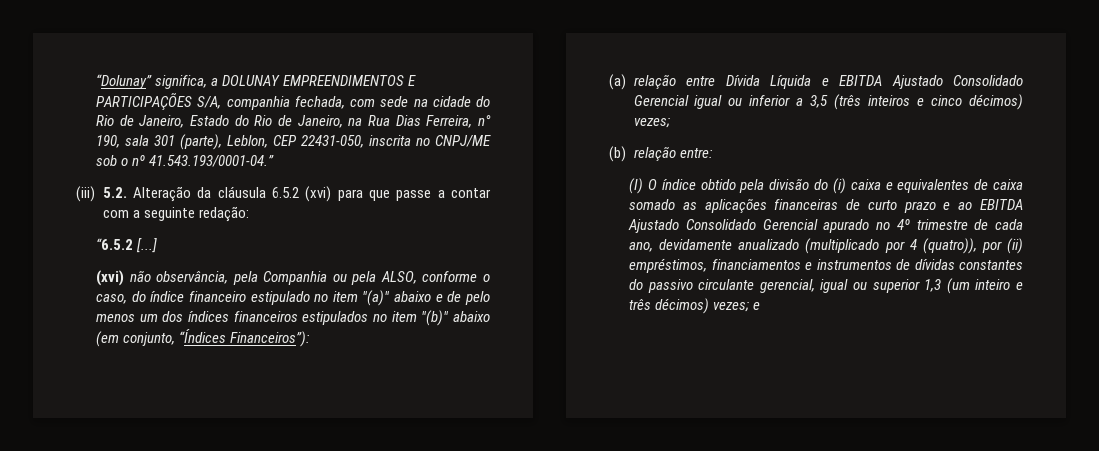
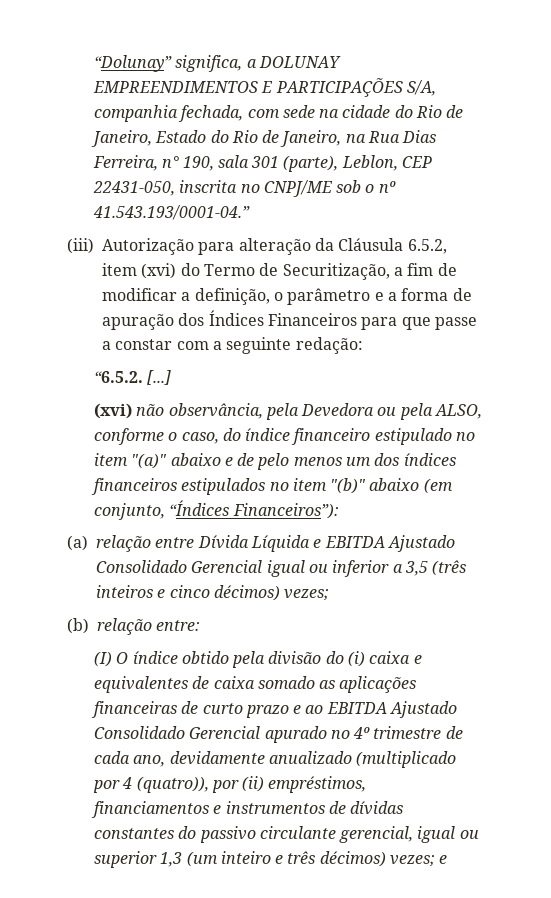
- (iii) 5.2. Alteração da cláusula 6.5.2 (xvi) para que passe a contar com a seguinte redação:
+ (iii) Autorização para alteração da Cláusula 6.5.2, item (xvi) do Termo de Securitização, a fim de modificar a definição, o parâmetro e a forma de apuração dos Índices Financeiros para que passe a constar com a seguinte redação:
- “6.5.2 [...]
+ “6.5.2. [...]
- (xvi) não observância, pela Companhia ou pela ALSO, conforme o caso, do índice financeiro estipulado no item "(a)" abaixo e de pelo menos um dos índices financeiros estipulados no item "(b)" abaixo (em conjunto, “Índices Financeiros”):
+ (xvi) não observância, pela Devedora ou pela ALSO, conforme o caso, do índice financeiro estipulado no item "(a)" abaixo e de pelo menos um dos índices financeiros estipulados no item "(b)" abaixo (em conjunto, “Índices Financeiros”):

